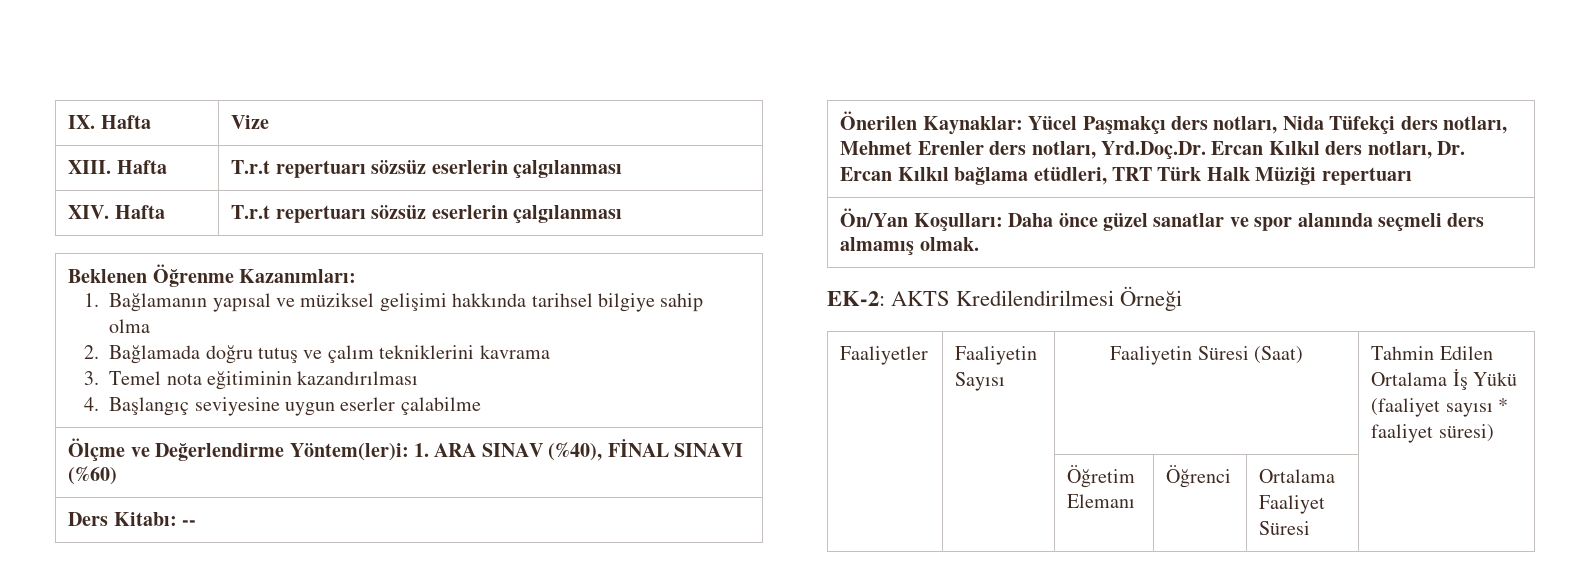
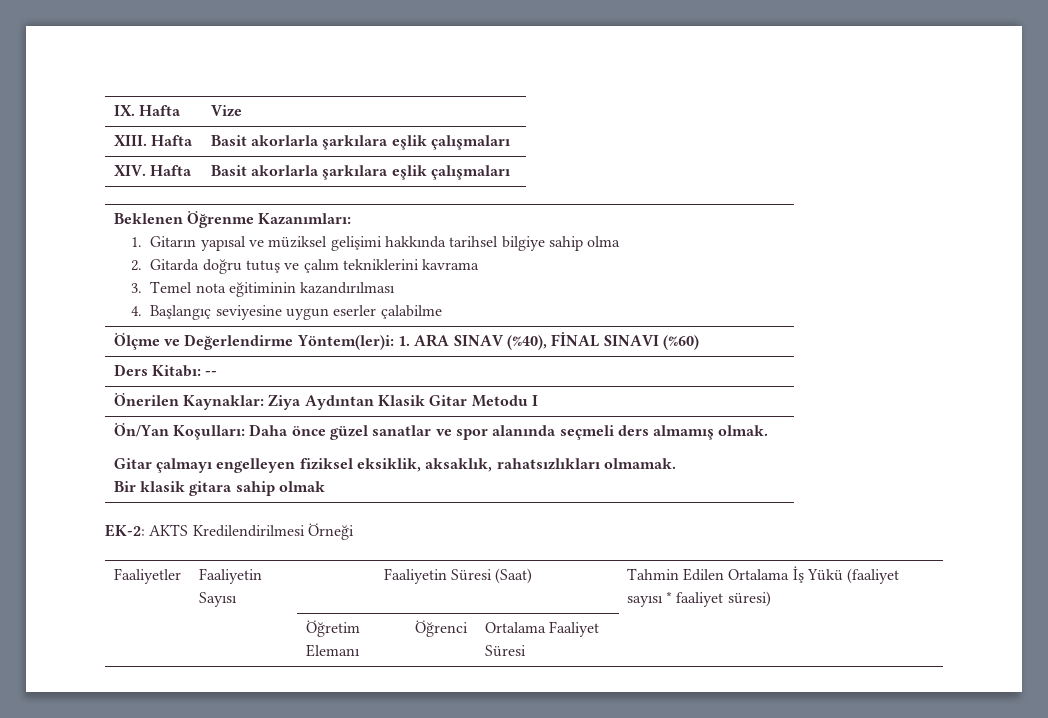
- XIII. Hafta | T.r.t repertuarı sözsüz eserlerin çalgılanması
- XIV. Hafta | T.r.t repertuarı sözsüz eserlerin çalgılanması
+ XIII. Hafta | Basit akorlarla şarkılara eşlik çalışmaları
+ XIV. Hafta | Basit akorlarla şarkılara eşlik çalışmaları
  Beklenen Öğrenme Kazanımları:
- 1. Bağlamanın yapısal ve müziksel gelişimi hakkında tarihsel bilgiye sahip olma
- 2. Bağlamada doğru tutuş ve çalım tekniklerini kavrama
+ 1. Gitarın yapısal ve müziksel gelişimi hakkında tarihsel bilgiye sahip olma
+ 2. Gitarda doğru tutuş ve çalım tekniklerini kavrama
- Önerilen Kaynaklar: Yücel Paşmakçı ders notları, Nida Tüfekçi ders notları, Mehmet Erenler ders notları, Yrd.Doç.Dr. Ercan Kılkıl ders notları, Dr. Ercan Kılkıl bağlama etüdleri, TRT Türk Halk Müziği repertuarı
+ Önerilen Kaynaklar: Ziya Aydıntan Klasik Gitar Metodu I
  Ön/Yan Koşulları: Daha önce güzel sanatlar ve spor alanında seçmeli ders almamış olmak.
+ Gitar çalmayı engelleyen fiziksel eksiklik, aksaklık, rahatsızlıkları olmamak.
+ Bir klasik gitara sahip olmak

